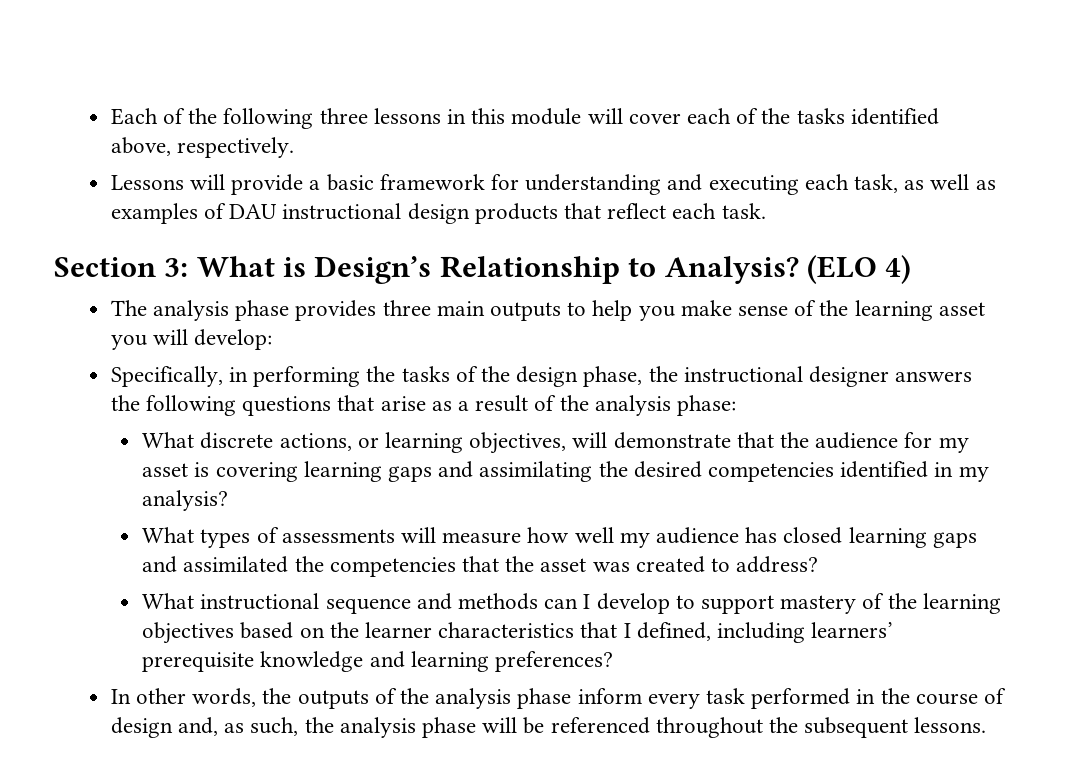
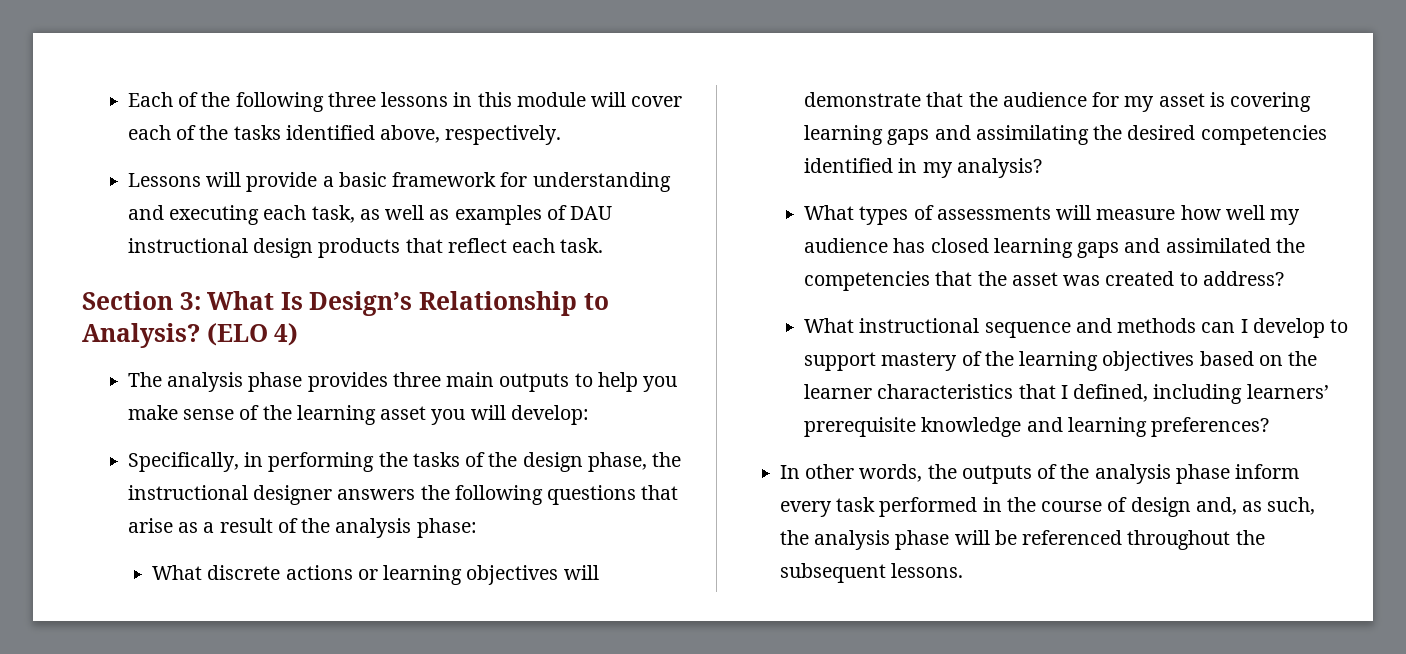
- Section 3: What is Design’s Relationship to Analysis?
+ Section 3: What Is Design’s Relationship to Analysis?
- What discrete actions, or learning objectives, will demonstrate that the audience for my asset is covering learning gaps and assimilating the desired competencies identified in my analysis?
+ What discrete actions or learning objectives will demonstrate that the audience for my asset is covering learning gaps and assimilating the desired competencies identified in my analysis?

